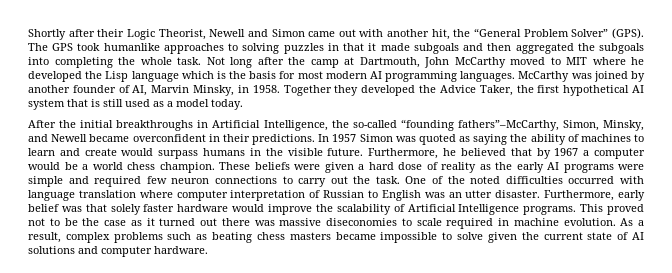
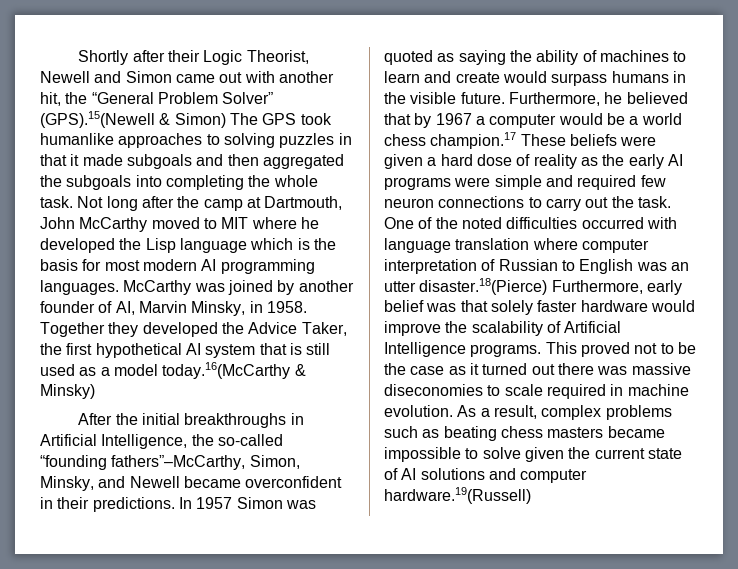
- Shortly after their Logic Theorist, Newell and Simon came out with another hit, the “General Problem Solver” (GPS). The GPS took humanlike approaches to solving puzzles in that it made subgoals and then aggregated the subgoals into completing the whole task.
+ Shortly after their Logic Theorist, Newell and Simon came out with another hit, the “General Problem Solver” (GPS).15(Newell & Simon) The GPS took humanlike approaches to solving puzzles in that it made subgoals and then aggregated the subgoals into completing the whole task.
- Together they developed the Advice Taker, the first hypothetical AI system that is still used as a model today.
+ Together they developed the Advice Taker, the first hypothetical AI system that is still used as a model today.16(McCarthy & Minsky)
- Furthermore, he believed that by 1967 a computer would be a world chess champion. These beliefs were given a hard dose of reality as the early AI programs were simple and required few neuron connections to carry out the task.
+ Furthermore, he believed that by 1967 a computer would be a world chess champion.17 These beliefs were given a hard dose of reality as the early AI programs were simple and required few neuron connections to carry out the task.
- One of the noted difficulties occurred with language translation where computer interpretation of Russian to English was an utter disaster. Furthermore, early belief was that solely faster hardware would improve the scalability of Artificial Intelligence programs.
+ One of the noted difficulties occurred with language translation where computer interpretation of Russian to English was an utter disaster.18(Pierce) Furthermore, early belief was that solely faster hardware would improve the scalability of Artificial Intelligence programs.
- As a result, complex problems such as beating chess masters became impossible to solve given the current state of AI solutions and computer hardware.
+ As a result, complex problems such as beating chess masters became impossible to solve given the current state of AI solutions and computer hardware.19(Russell)

